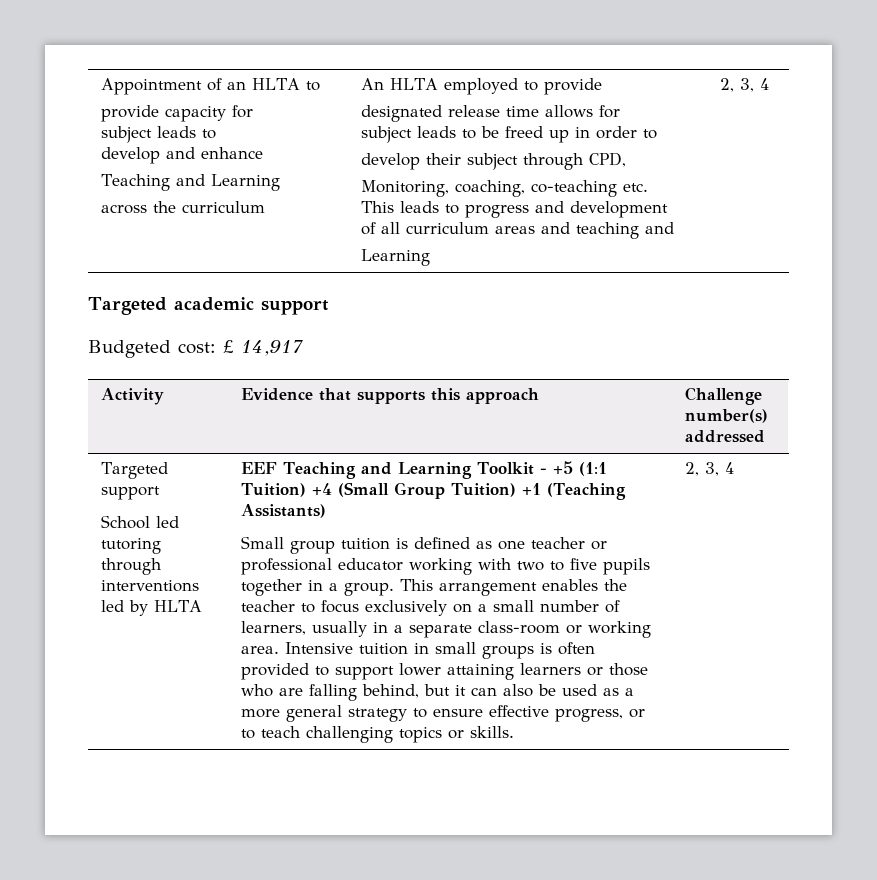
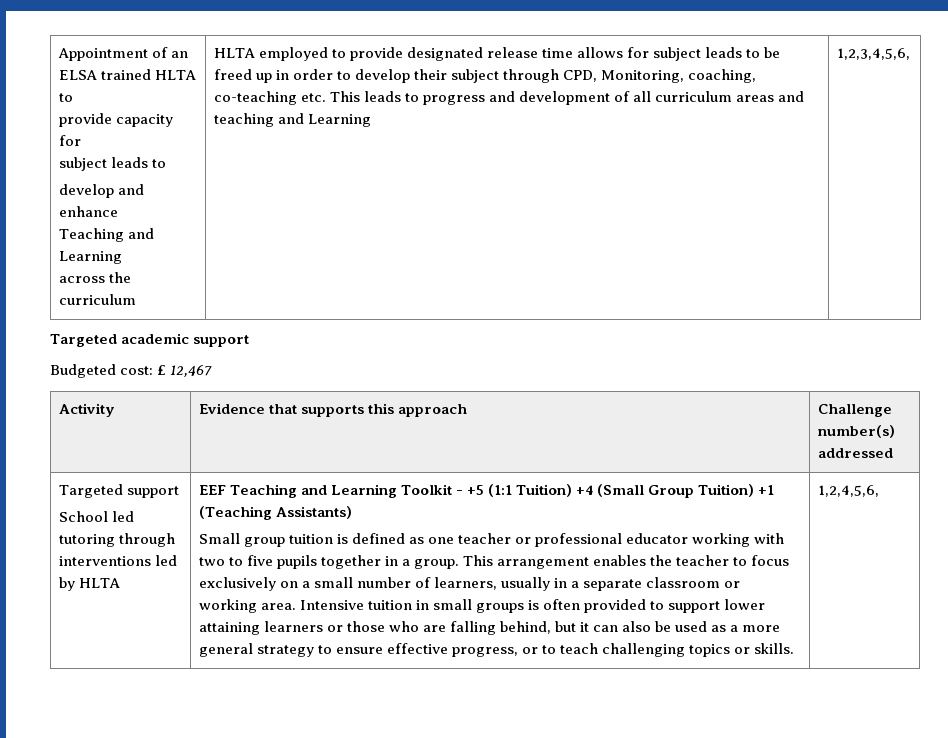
- Appointment of an HLTA to
+ Appointment of an ELSA trained HLTA to
- An HLTA employed to provide
- designated release time allows for
- subject leads to be freed up in order to
- develop their subject through CPD,
- Monitoring, coaching, co-teaching etc.
- This leads to progress and development
- of all curriculum areas and teaching and
- Learning | 2, 3, 4
+ HLTA employed to provide designated release time allows for subject leads to be freed up in order to develop their subject through CPD, Monitoring, coaching, co-teaching etc. This leads to progress and development of all curriculum areas and teaching and Learning | 1,2,3,4,5,6,
- Budgeted cost: £ 14,917
+ Budgeted cost: £ 12,467
- This arrangement enables the teacher to focus exclusively on a small number of learners, usually in a separate class-room or working area.
+ This arrangement enables the teacher to focus exclusively on a small number of learners, usually in a separate classroom or working area.
- Intensive tuition in small groups is often provided to support lower attaining learners or those who are falling behind, but it can also be used as a more general strategy to ensure effective progress, or to teach challenging topics or skills. | 2, 3, 4
+ Intensive tuition in small groups is often provided to support lower attaining learners or those who are falling behind, but it can also be used as a more general strategy to ensure effective progress, or to teach challenging topics or skills. | 1,2,4,5,6,

